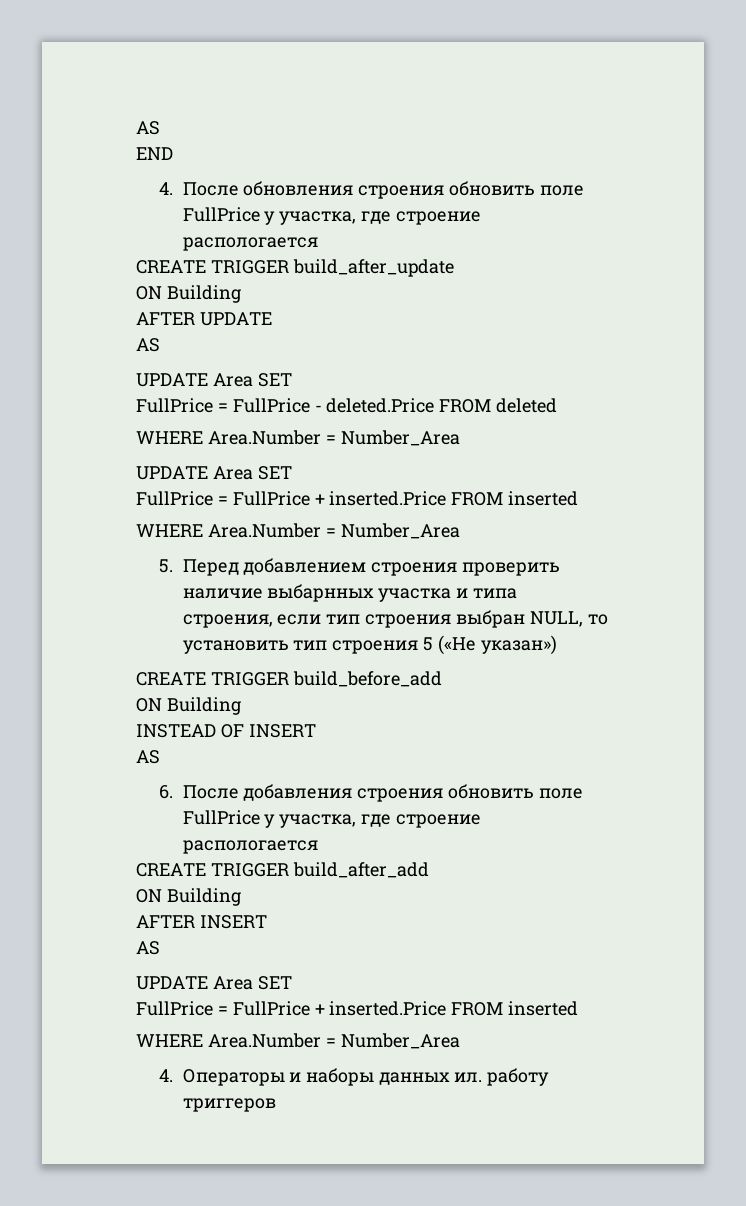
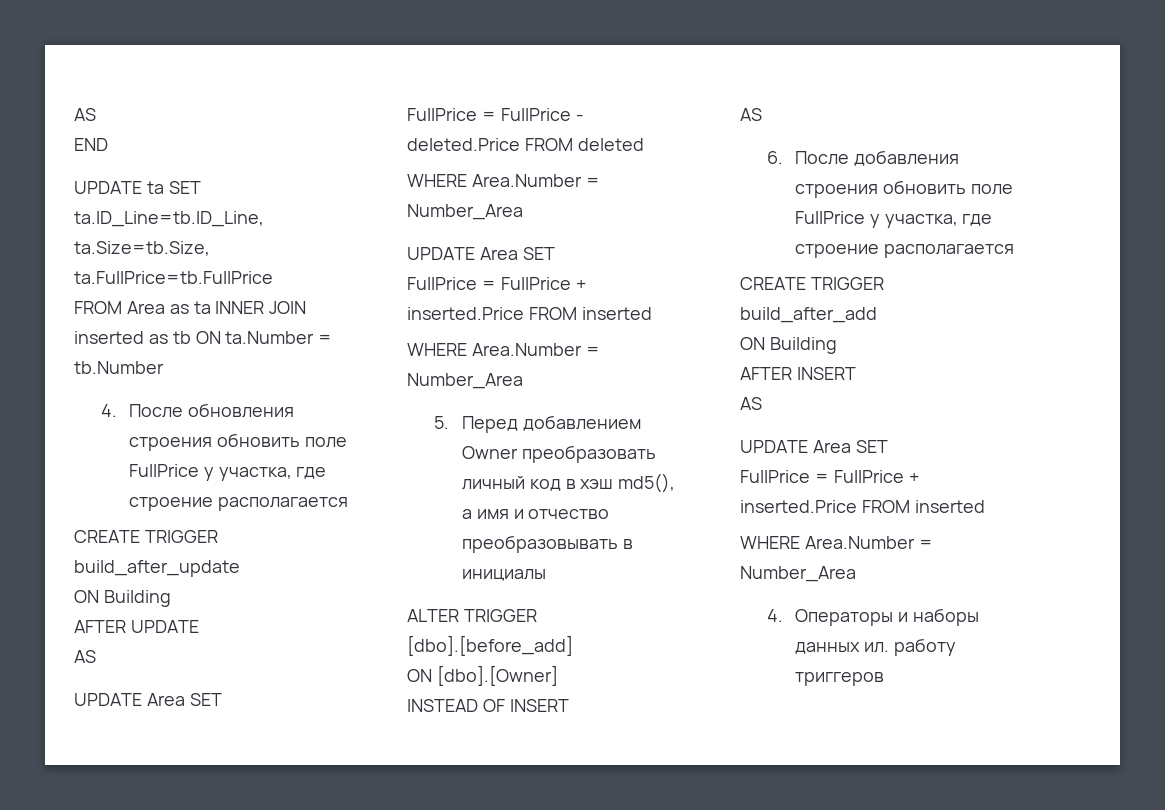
+ UPDATE ta SET ta.ID_Line=tb.ID_Line, ta.Size=tb.Size, ta.FullPrice=tb.FullPrice
+ FROM Area as ta INNER JOIN inserted as tb ON ta.Number = tb.Number
- 4. После обновления строения обновить поле FullPrice у участка, где строение распологается
+ 4. После обновления строения обновить поле FullPrice у участка, где строение располагается
- 5. Перед добавлением строения проверить наличие выбарнных участка и типа строения, если тип строения выбран NULL, то установить тип строения 5 («Не указан»)
- CREATE TRIGGER build_before_add
- ON Building
+ 5. Перед добавлением Owner преобразовать личный код в хэш md5(), а имя и отчество преобразовывать в инициалы
+ ALTER TRIGGER [dbo].[before_add]
+ ON [dbo].[Owner]
- 6. После добавления строения обновить поле FullPrice у участка, где строение распологается
+ 6. После добавления строения обновить поле FullPrice у участка, где строение располагается

